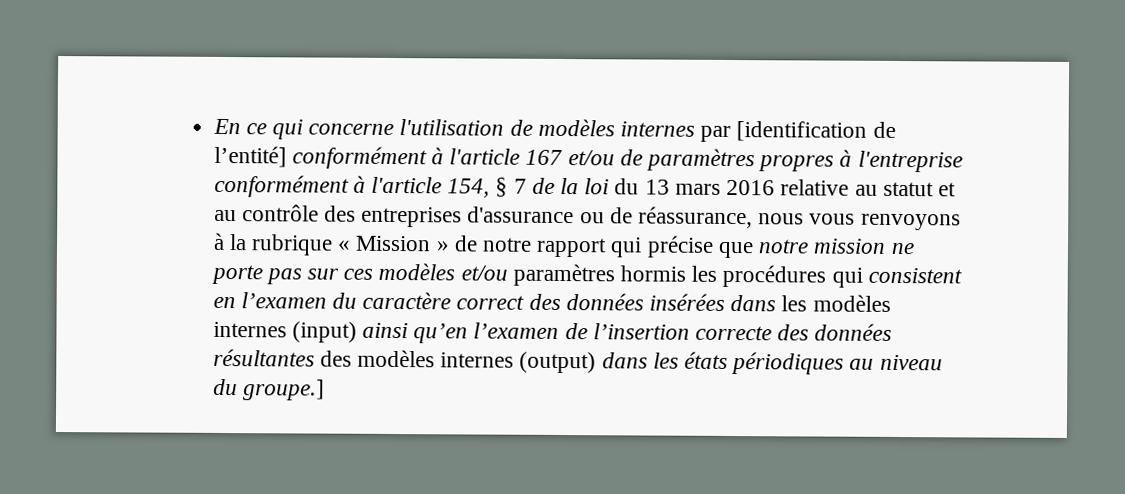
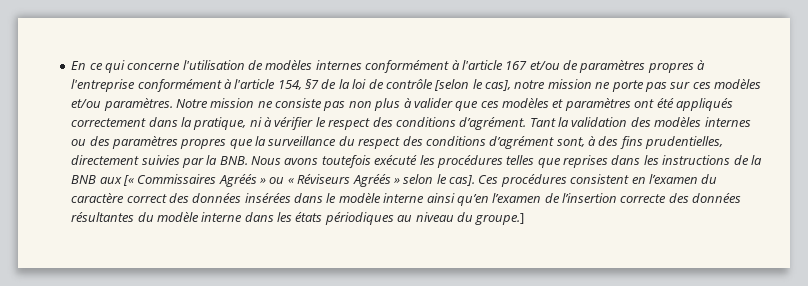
- En ce qui concerne l'utilisation de modèles internes par [identification de l’entité] conformément à l'article 167 et/ou de paramètres propres à l'entreprise conformément à l'article 154, § 7 de la loi du 13 mars 2016 relative au statut et au contrôle des entreprises d'assurance ou de réassurance, nous vous renvoyons à la rubrique « Mission » de notre rapport qui précise que notre mission ne porte pas sur ces modèles et/ou paramètres hormis les procédures qui consistent en l’examen du caractère correct des données insérées dans les modèles internes (input) ainsi qu’en l’examen de l’insertion correcte des données résultantes des modèles internes (output) dans les états périodiques au niveau du groupe.]
+ En ce qui concerne l'utilisation de modèles internes conformément à l'article 167 et/ou de paramètres propres à l'entreprise conformément à l'article 154, §7 de la loi de contrôle [selon le cas], notre mission ne porte pas sur ces modèles et/ou paramètres. Notre mission ne consiste pas non plus à valider que ces modèles et paramètres ont été appliqués correctement dans la pratique, ni à vérifier le respect des conditions d’agrément. Tant la validation des modèles internes ou des paramètres propres que la surveillance du respect des conditions d’agrément sont, à des fins prudentielles, directement suivies par la BNB. Nous avons toutefois exécuté les procédures telles que reprises dans les instructions de la BNB aux [« Commissaires Agréés » ou « Réviseurs Agréés » selon le cas]. Ces procédures consistent en l’examen du caractère correct des données insérées dans le modèle interne ainsi qu’en l’examen de l’insertion correcte des données résultantes du modèle interne dans les états périodiques au niveau du groupe.]

